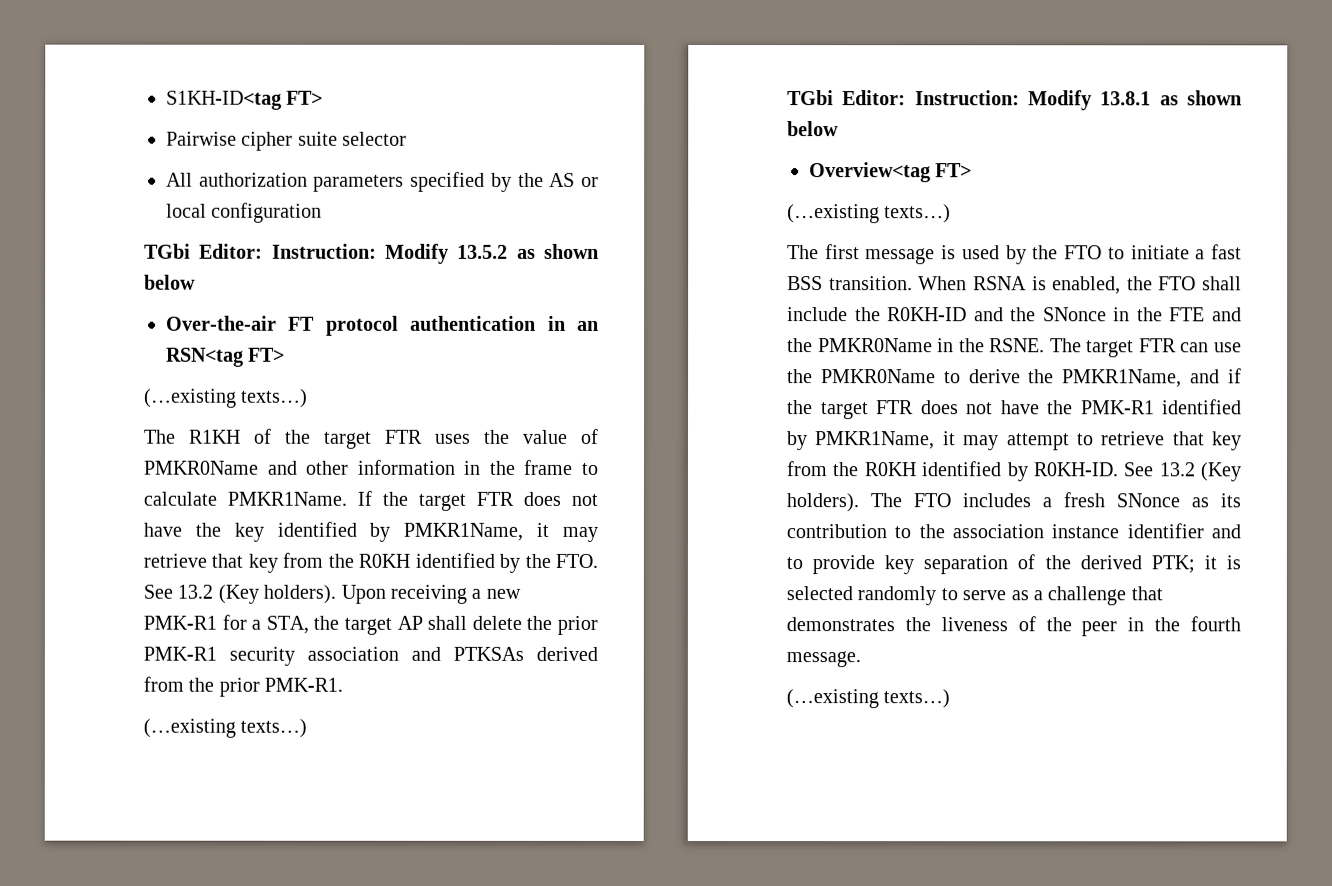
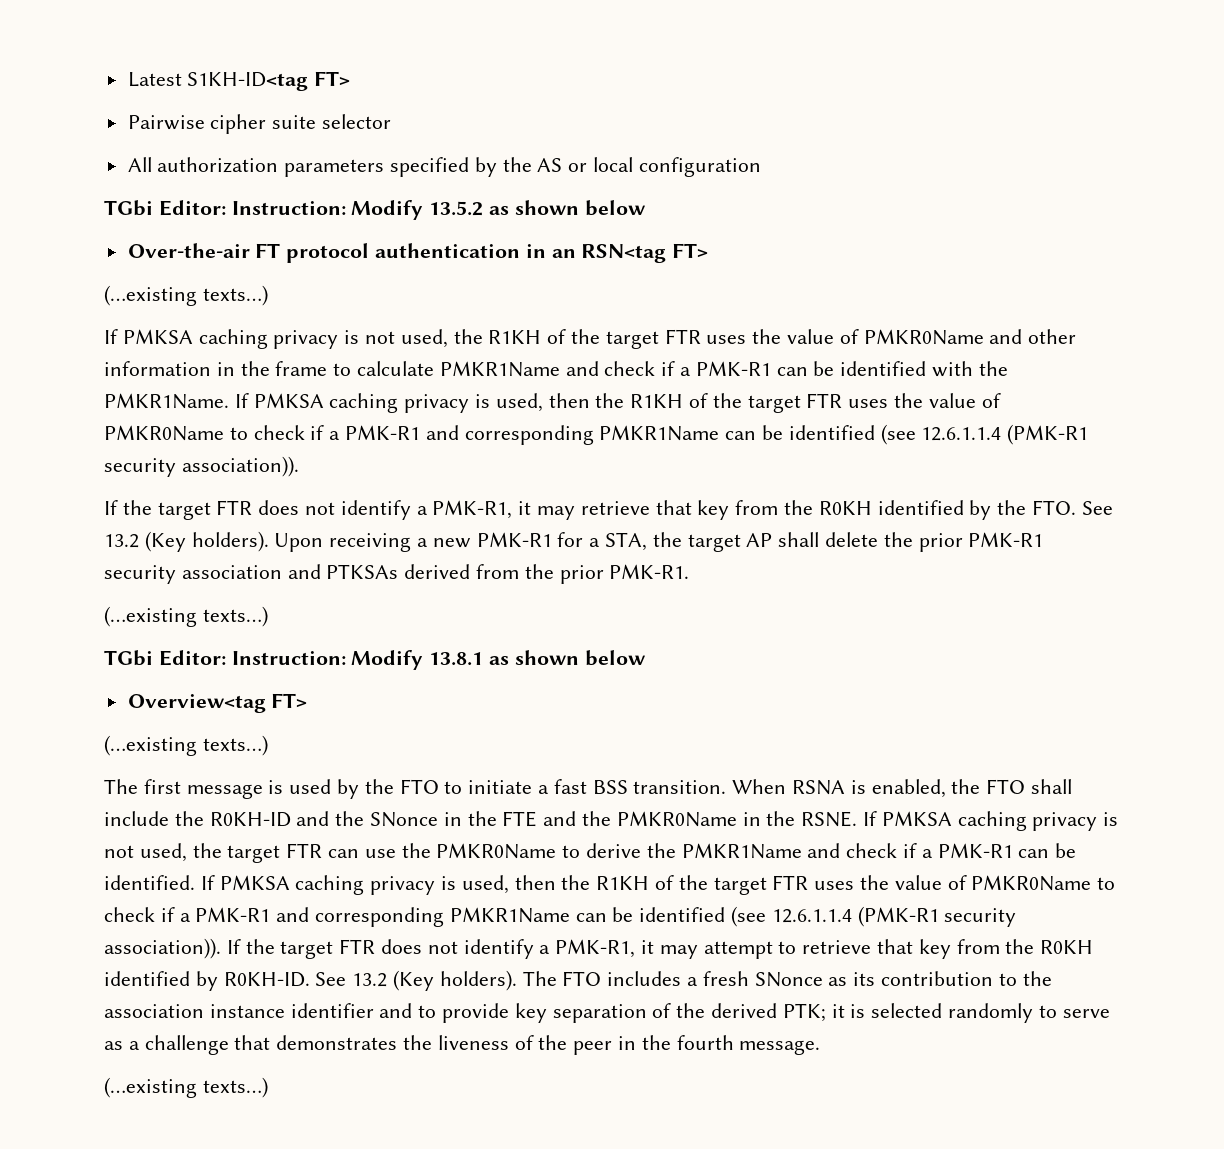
- S1KH-ID<tag FT>
+ Latest S1KH-ID<tag FT>
- The R1KH of the target FTR uses the value of PMKR0Name and other information in the frame to calculate PMKR1Name. If the target FTR does not have the key identified by PMKR1Name, it may retrieve that key from the R0KH identified by the FTO. See 13.2 (Key holders).
+ If PMKSA caching privacy is not used, the R1KH of the target FTR uses the value of PMKR0Name and other information in the frame to calculate PMKR1Name and check if a PMK-R1 can be identified with the PMKR1Name. If PMKSA caching privacy is used, then the R1KH of the target FTR uses the value of PMKR0Name to check if a PMK-R1 and corresponding PMKR1Name can be identified (see 12.6.1.1.4 (PMK-R1 security association)).
+ If the target FTR does not identify a PMK-R1, it may retrieve that key from the R0KH identified by the FTO. See 13.2 (Key holders).
- The target FTR can use the PMKR0Name to derive the PMKR1Name, and if the target FTR does not have the PMK-R1 identified by PMKR1Name, it may attempt to retrieve that key from the R0KH identified by R0KH-ID.
+ If PMKSA caching privacy is not used, the target FTR can use the PMKR0Name to derive the PMKR1Name and check if a PMK-R1 can be identified. If PMKSA caching privacy is used, then the R1KH of the target FTR uses the value of PMKR0Name to check if a PMK-R1 and corresponding PMKR1Name can be identified (see 12.6.1.1.4 (PMK-R1 security association)). If the target FTR does not identify a PMK-R1, it may attempt to retrieve that key from the R0KH identified by R0KH-ID.

